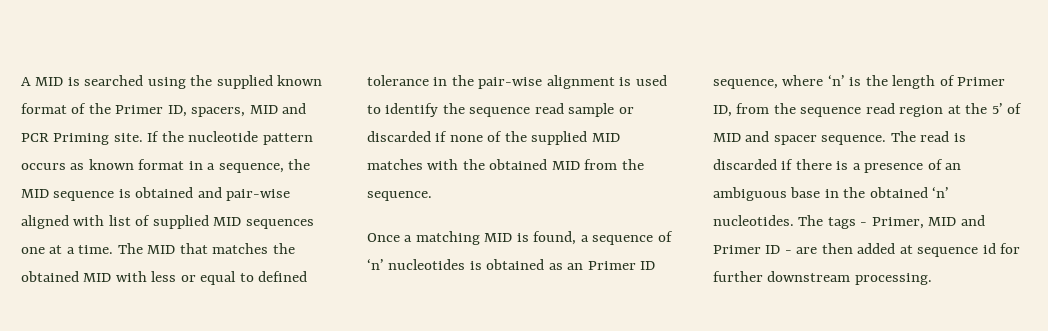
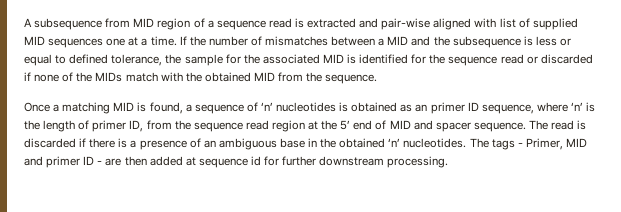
- A MID is searched using the supplied known format of the Primer ID, spacers, MID and PCR Priming site. If the nucleotide pattern occurs as known format in a sequence, the MID sequence is obtained and pair-wise aligned with list of supplied MID sequences one at a time.
+ A subsequence from MID region of a sequence read is extracted and pair-wise aligned with list of supplied MID sequences one at a time.
- The MID that matches the obtained MID with less or equal to defined tolerance in the pair-wise alignment is used to identify the sequence read sample or discarded if none of the supplied MID matches with the obtained MID from the sequence.
+ If the number of mismatches between a MID and the subsequence is less or equal to defined tolerance, the sample for the associated MID is identified for the sequence read or discarded if none of the MIDs match with the obtained MID from the sequence.
- Once a matching MID is found, a sequence of ‘n’ nucleotides is obtained as an Primer ID sequence, where ‘n’ is the length of Primer ID, from the sequence read region at the 5’ of MID and spacer sequence.
+ Once a matching MID is found, a sequence of ‘n’ nucleotides is obtained as an primer ID sequence, where ‘n’ is the length of primer ID, from the sequence read region at the 5’ end of MID and spacer sequence.
- The tags - Primer, MID and Primer ID - are then added at sequence id for further downstream processing.
+ The tags - Primer, MID and primer ID - are then added at sequence id for further downstream processing.

